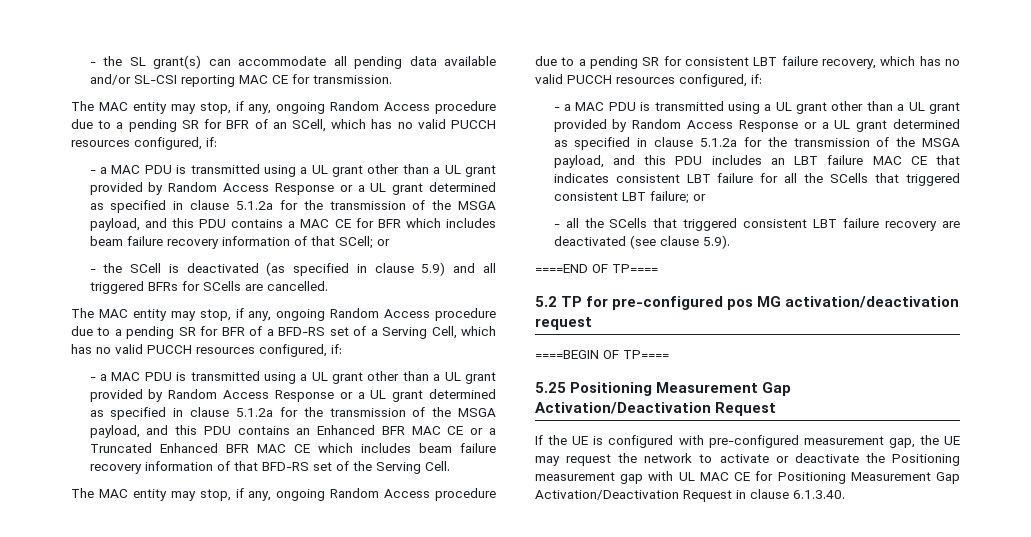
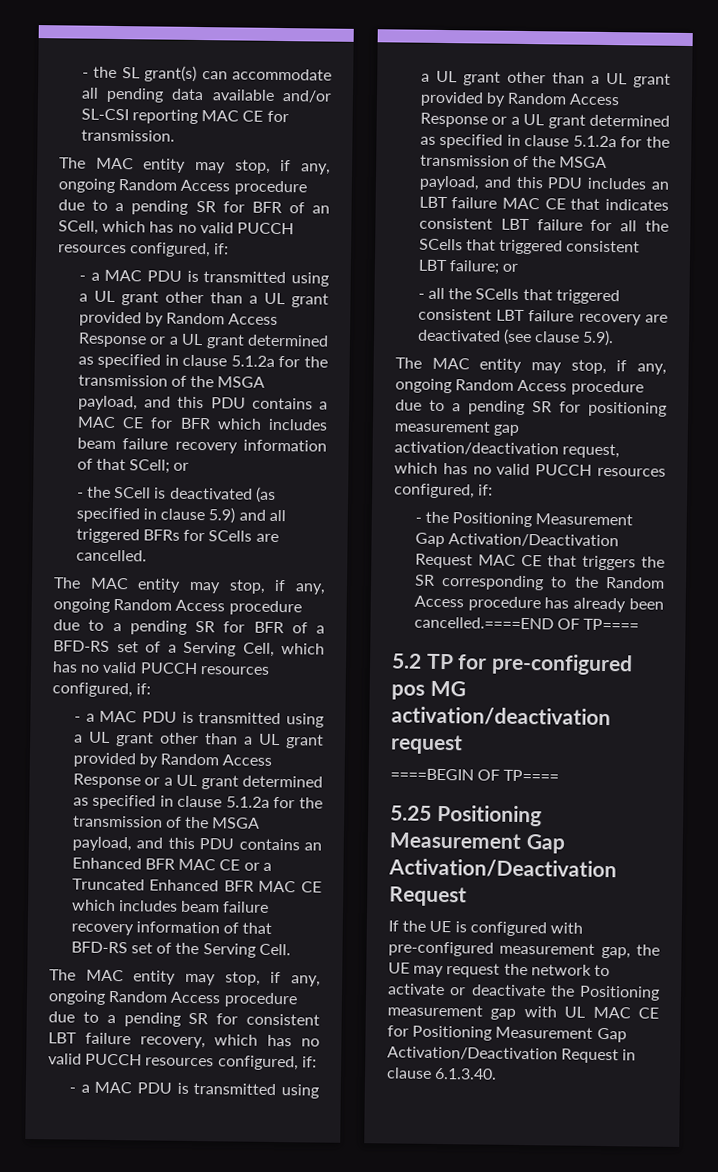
- ====END OF TP====
+ The MAC entity may stop, if any, ongoing Random Access procedure due to a pending SR for positioning measurement gap activation/deactivation request, which has no valid PUCCH resources configured, if:
+ - the Positioning Measurement Gap Activation/Deactivation Request MAC CE that triggers the SR corresponding to the Random Access procedure has already been cancelled.====END OF TP====

